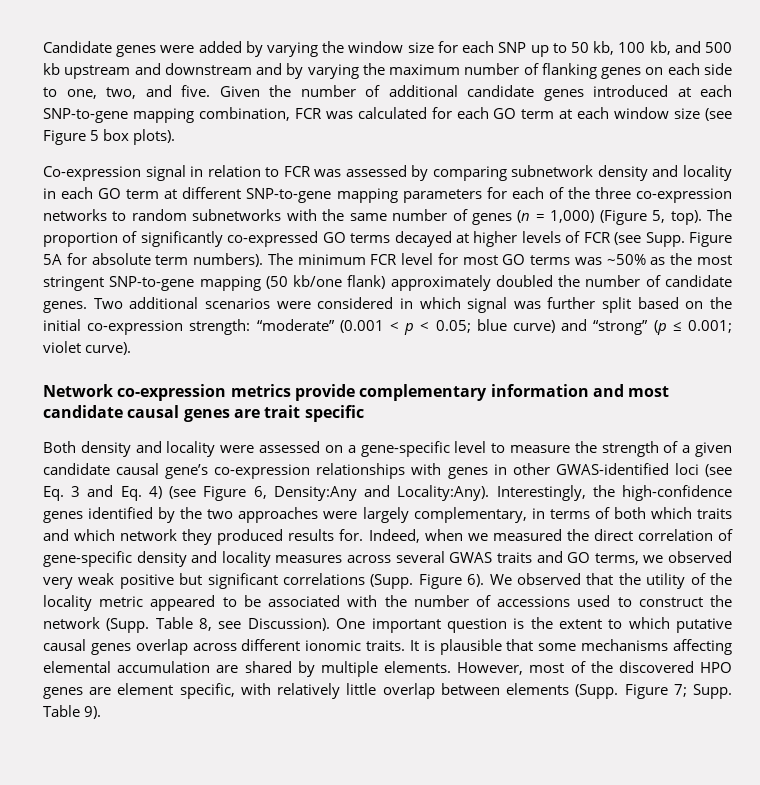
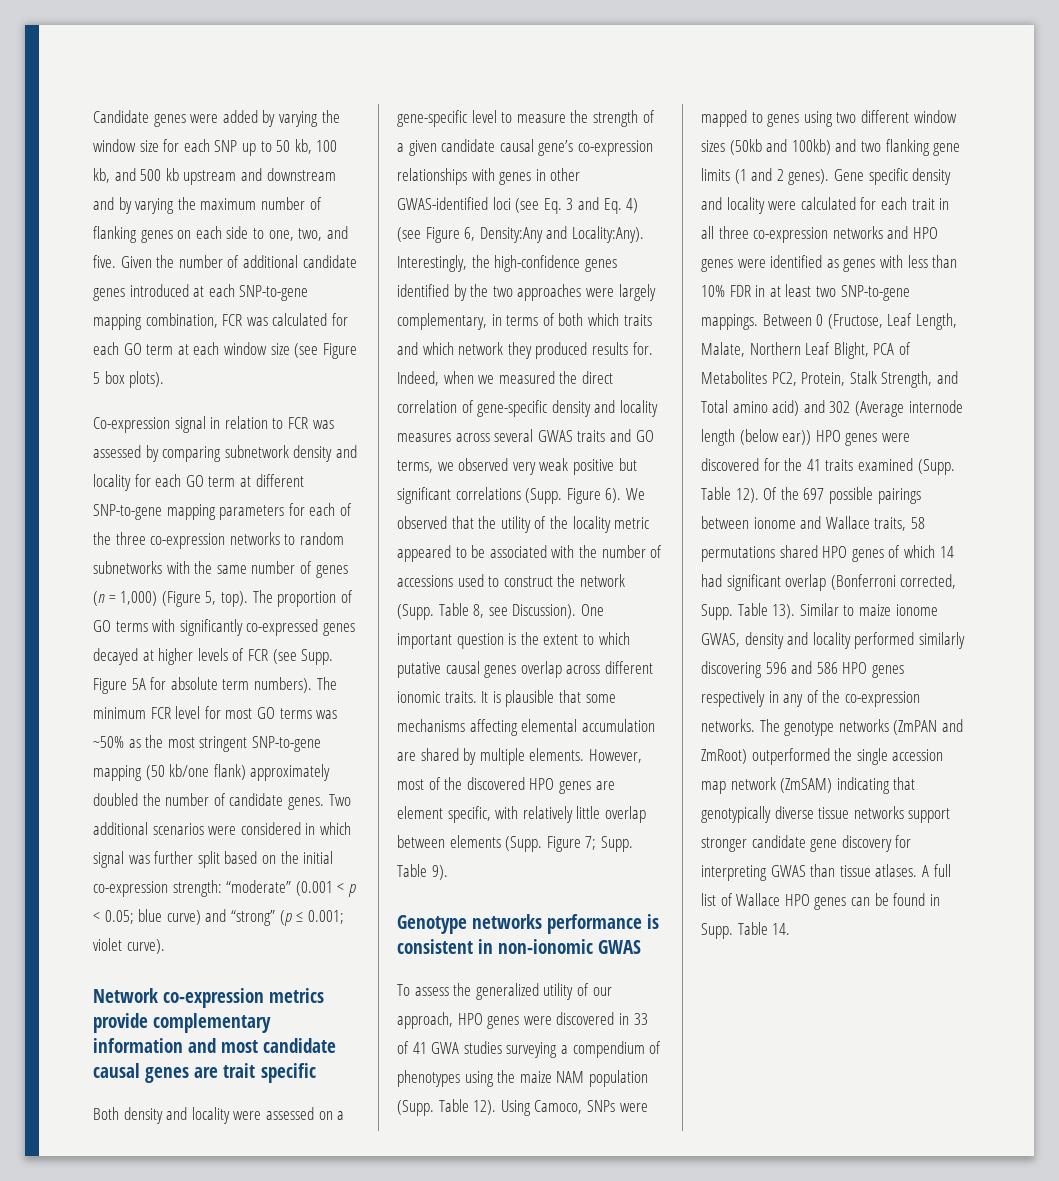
- Co-expression signal in relation to FCR was assessed by comparing subnetwork density and locality in each GO term at different SNP-to-gene mapping parameters for each of the three co-expression networks to random subnetworks with the same number of genes (n = 1,000) (Figure 5, top).
+ Co-expression signal in relation to FCR was assessed by comparing subnetwork density and locality for each GO term at different SNP-to-gene mapping parameters for each of the three co-expression networks to random subnetworks with the same number of genes (n = 1,000) (Figure 5, top).
- The proportion of significantly co-expressed GO terms decayed at higher levels of FCR (see Supp.
+ The proportion of GO terms with significantly co-expressed genes decayed at higher levels of FCR (see Supp.
+ Genotype networks performance is consistent in non-ionomic GWAS
+ To assess the generalized utility of our approach, HPO genes were discovered in 33 of 41 GWA studies surveying a compendium of phenotypes using the maize NAM population (Supp. Table 12). Using Camoco, SNPs were mapped to genes using two different window sizes (50kb and 100kb) and two flanking gene limits (1 and 2 genes). Gene specific density and locality were calculated for each trait in all three co-expression networks and HPO genes were identified as genes with less than 10% FDR in at least two SNP-to-gene mappings. Between 0 (Fructose, Leaf Length, Malate, Northern Leaf Blight, PCA of Metabolites PC2, Protein, Stalk Strength, and Total amino acid) and 302 (Average internode length (below ear)) HPO genes were discovered for the 41 traits examined (Supp. Table 12). Of the 697 possible pairings between ionome and Wallace traits, 58 permutations shared HPO genes of which 14 had significant overlap (Bonferroni corrected, Supp. Table 13). Similar to maize ionome GWAS, density and locality performed similarly discovering 596 and 586 HPO genes respectively in any of the co-expression networks. The genotype networks (ZmPAN and ZmRoot) outperformed the single accession map network (ZmSAM) indicating that genotypically diverse tissue networks support stronger candidate gene discovery for interpreting GWAS than tissue atlases. A full list of Wallace HPO genes can be found in Supp. Table 14.

